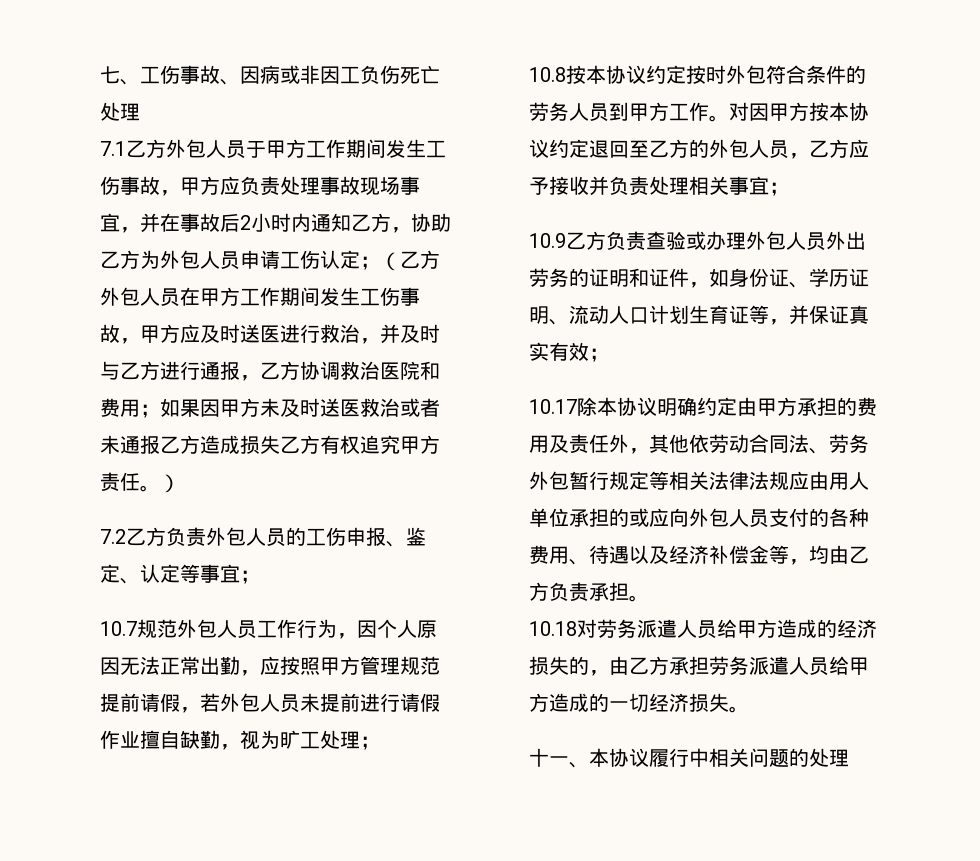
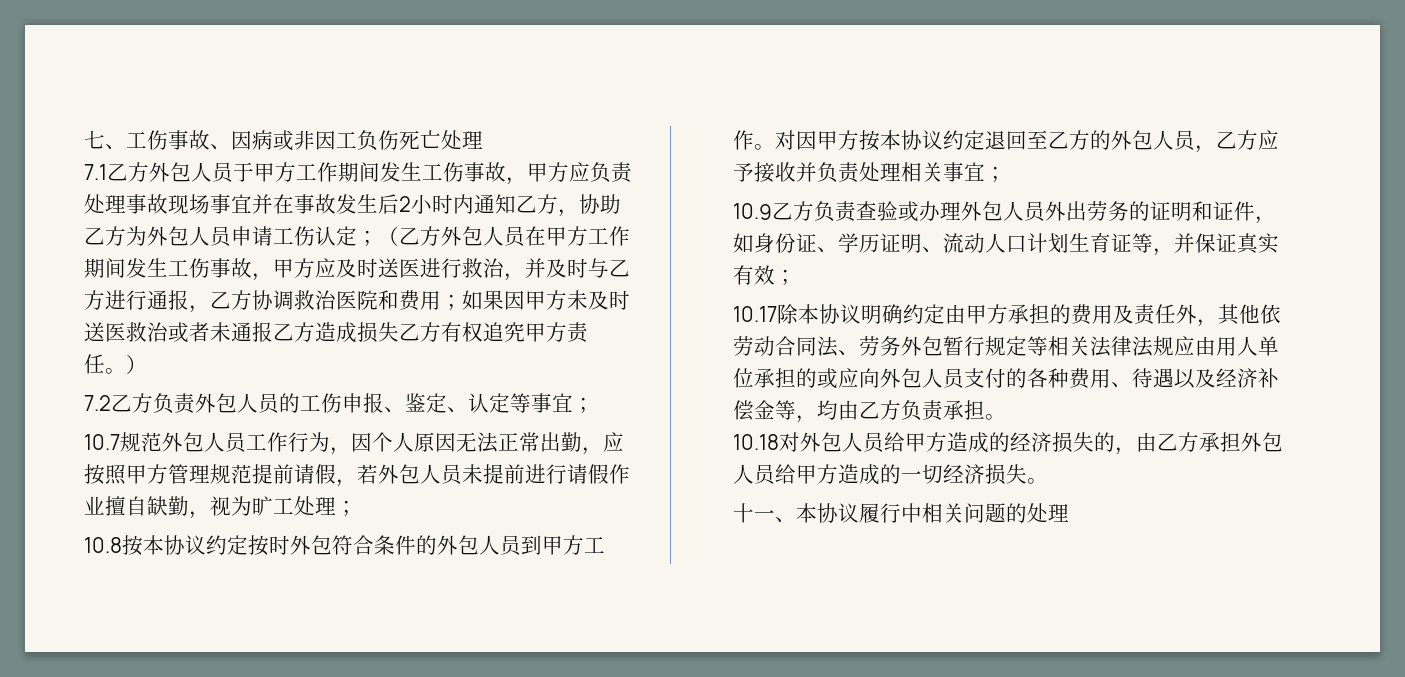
- 7.1乙方外包人员于甲方工作期间发生工伤事故，甲方应负责处理事故现场事宜，并在事故后2小时内通知乙方，协助乙方为外包人员申请工伤认定；
+ 7.1乙方外包人员于甲方工作期间发生工伤事故，甲方应负责处理事故现场事宜并在事故发生后2小时内通知乙方，协助乙方为外包人员申请工伤认定；
- 10.8按本协议约定按时外包符合条件的劳务人员到甲方工作。
+ 10.8按本协议约定按时外包符合条件的外包人员到甲方工作。
- 10.18对劳务派遣人员给甲方造成的经济损失的，由乙方承担劳务派遣人员给甲方造成的一切经济损失。
+ 10.18对外包人员给甲方造成的经济损失的，由乙方承担外包人员给甲方造成的一切经济损失。

